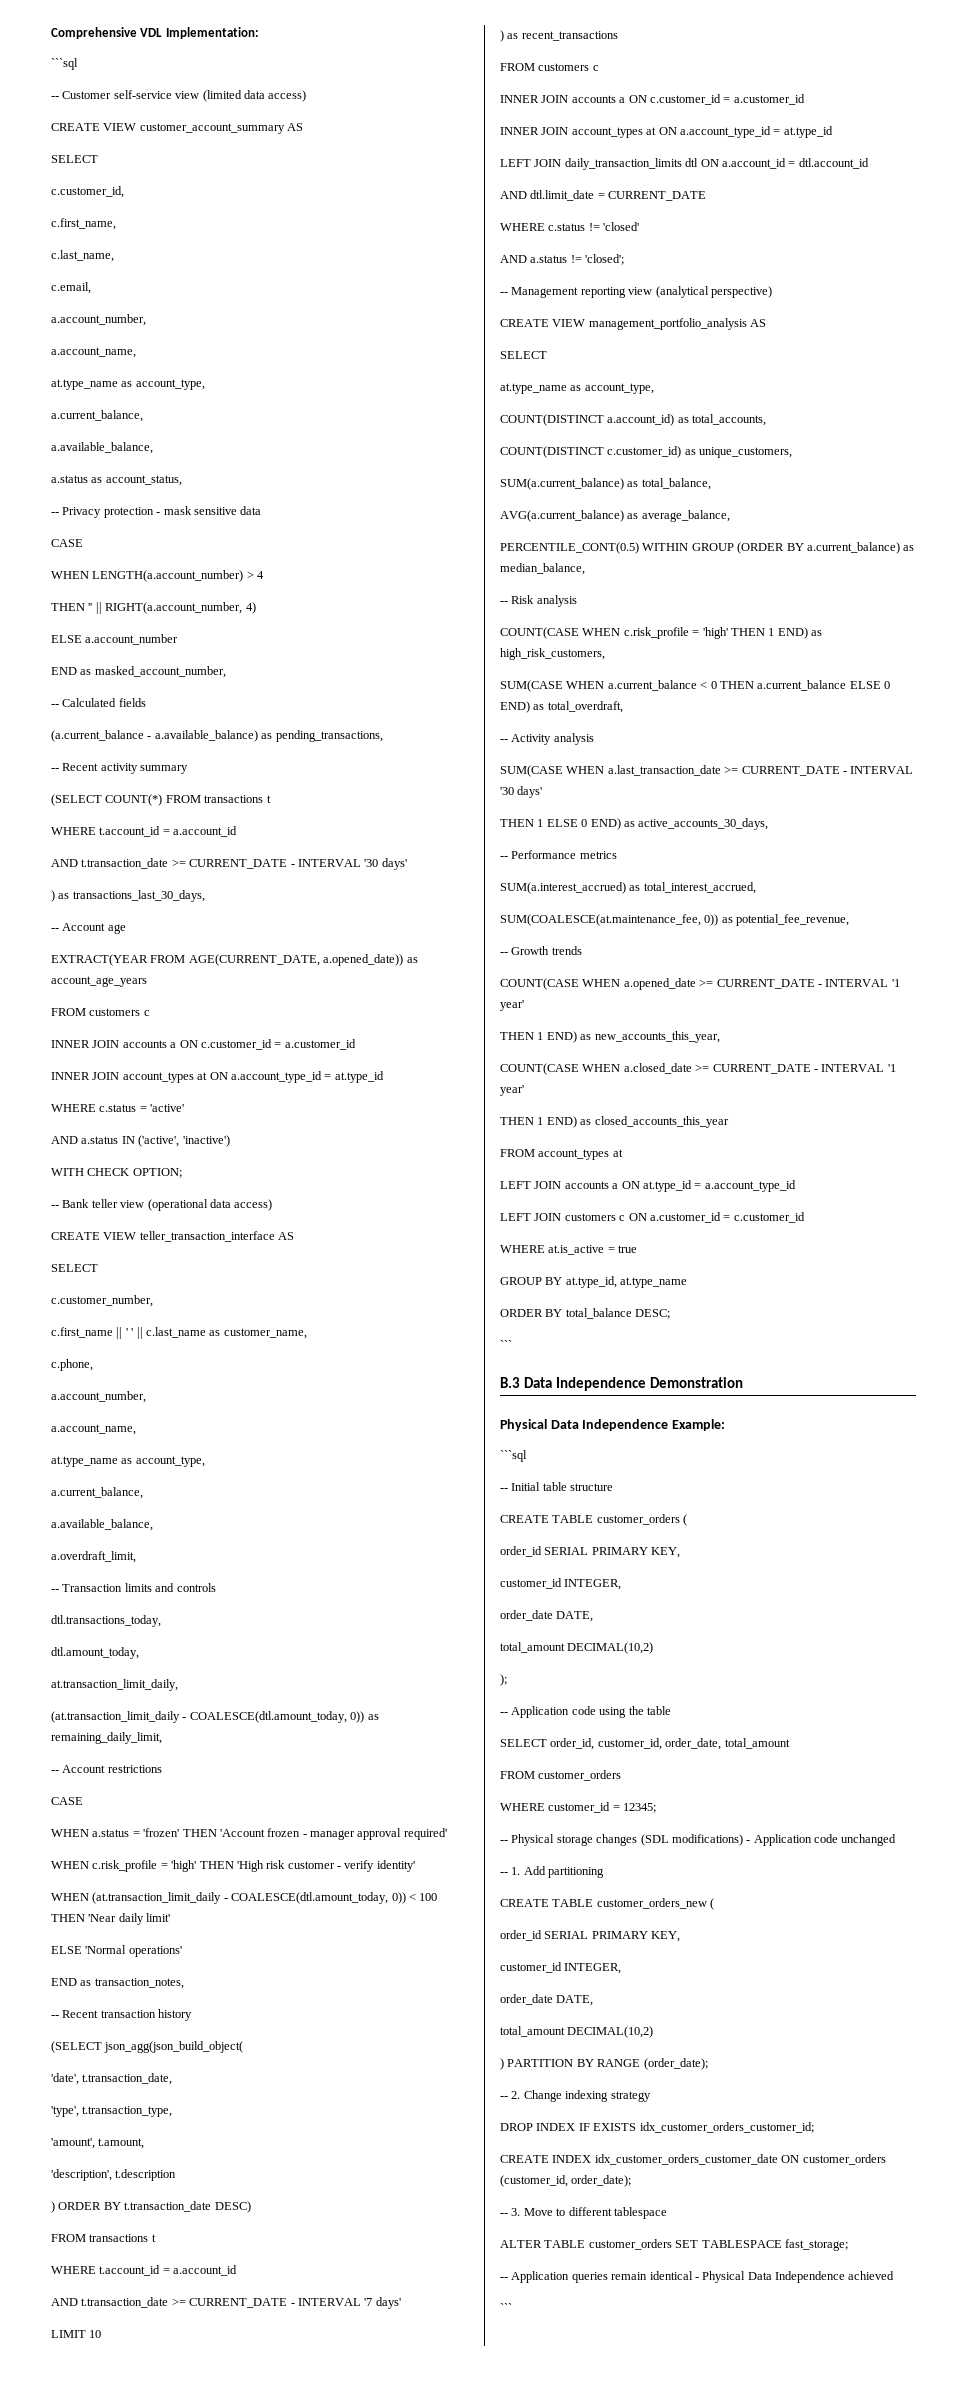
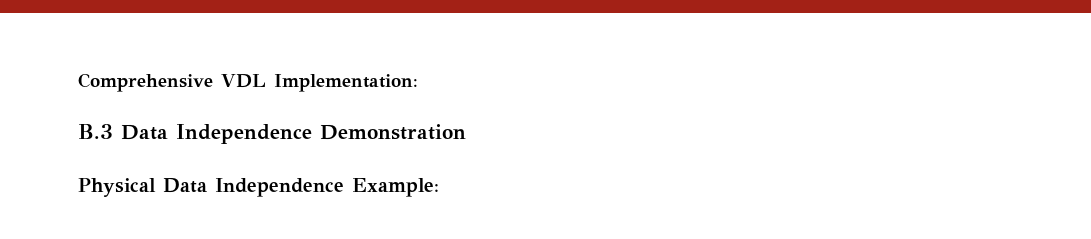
  Comprehensive VDL Implementation:
- ```sql
- -- Customer self-service view (limited data access)
- CREATE VIEW customer_account_summary AS
- SELECT
- c.customer_id,
- c.first_name,
- c.last_name,
- c.email,
- a.account_number,
- a.account_name,
- at.type_name as account_type,
- a.current_balance,
- a.available_balance,
- a.status as account_status,
- -- Privacy protection - mask sensitive data
- CASE
- WHEN LENGTH(a.account_number) > 4
- THEN '' || RIGHT(a.account_number, 4)
- ELSE a.account_number
- END as masked_account_number,
- -- Calculated fields
- (a.current_balance - a.available_balance) as pending_transactions,
- -- Recent activity summary
- (SELECT COUNT(*) FROM transactions t
- WHERE t.account_id = a.account_id
- AND t.transaction_date >= CURRENT_DATE - INTERVAL '30 days'
- ) as transactions_last_30_days,
- -- Account age
- EXTRACT(YEAR FROM AGE(CURRENT_DATE, a.opened_date)) as account_age_years
- FROM customers c
- INNER JOIN accounts a ON c.customer_id = a.customer_id
- INNER JOIN account_types at ON a.account_type_id = at.type_id
- WHERE c.status = 'active'
- AND a.status IN ('active', 'inactive')
- WITH CHECK OPTION;
- -- Bank teller view (operational data access)
- CREATE VIEW teller_transaction_interface AS
- SELECT
- c.customer_number,
- c.first_name || ' ' || c.last_name as customer_name,
- c.phone,
- a.account_number,
- a.account_name,
- at.type_name as account_type,
- a.current_balance,
- a.available_balance,
- a.overdraft_limit,
- -- Transaction limits and controls
- dtl.transactions_today,
- dtl.amount_today,
- at.transaction_limit_daily,
- (at.transaction_limit_daily - COALESCE(dtl.amount_today, 0)) as remaining_daily_limit,
- -- Account restrictions
- CASE
- WHEN a.status = 'frozen' THEN 'Account frozen - manager approval required'
- WHEN c.risk_profile = 'high' THEN 'High risk customer - verify identity'
- WHEN (at.transaction_limit_daily - COALESCE(dtl.amount_today, 0)) < 100 THEN 'Near daily limit'
- ELSE 'Normal operations'
- END as transaction_notes,
- -- Recent transaction history
- (SELECT json_agg(json_build_object(
- 'date', t.transaction_date,
- 'type', t.transaction_type,
- 'amount', t.amount,
- 'description', t.description
- ) ORDER BY t.transaction_date DESC)
- FROM transactions t
- WHERE t.account_id = a.account_id
- AND t.transaction_date >= CURRENT_DATE - INTERVAL '7 days'
- LIMIT 10
- ) as recent_transactions
- FROM customers c
- INNER JOIN accounts a ON c.customer_id = a.customer_id
- INNER JOIN account_types at ON a.account_type_id = at.type_id
- LEFT JOIN daily_transaction_limits dtl ON a.account_id = dtl.account_id
- AND dtl.limit_date = CURRENT_DATE
- WHERE c.status != 'closed'
- AND a.status != 'closed';
- -- Management reporting view (analytical perspective)
- CREATE VIEW management_portfolio_analysis AS
- SELECT
- at.type_name as account_type,
- COUNT(DISTINCT a.account_id) as total_accounts,
- COUNT(DISTINCT c.customer_id) as unique_customers,
- SUM(a.current_balance) as total_balance,
- AVG(a.current_balance) as average_balance,
- PERCENTILE_CONT(0.5) WITHIN GROUP (ORDER BY a.current_balance) as median_balance,
- -- Risk analysis
- COUNT(CASE WHEN c.risk_profile = 'high' THEN 1 END) as high_risk_customers,
- SUM(CASE WHEN a.current_balance < 0 THEN a.current_balance ELSE 0 END) as total_overdraft,
- -- Activity analysis
- SUM(CASE WHEN a.last_transaction_date >= CURRENT_DATE - INTERVAL '30 days'
- THEN 1 ELSE 0 END) as active_accounts_30_days,
- -- Performance metrics
- SUM(a.interest_accrued) as total_interest_accrued,
- SUM(COALESCE(at.maintenance_fee, 0)) as potential_fee_revenue,
- -- Growth trends
- COUNT(CASE WHEN a.opened_date >= CURRENT_DATE - INTERVAL '1 year'
- THEN 1 END) as new_accounts_this_year,
- COUNT(CASE WHEN a.closed_date >= CURRENT_DATE - INTERVAL '1 year'
- THEN 1 END) as closed_accounts_this_year
- FROM account_types at
- LEFT JOIN accounts a ON at.type_id = a.account_type_id
- LEFT JOIN customers c ON a.customer_id = c.customer_id
- WHERE at.is_active = true
- GROUP BY at.type_id, at.type_name
- ORDER BY total_balance DESC;
- ```
  Physical Data Independence Example:
- ```sql
- -- Initial table structure
- CREATE TABLE customer_orders (
- order_id SERIAL PRIMARY KEY,
- customer_id INTEGER,
- order_date DATE,
- total_amount DECIMAL(10,2)
- );
- -- Application code using the table
- SELECT order_id, customer_id, order_date, total_amount
- FROM customer_orders
- WHERE customer_id = 12345;
- -- Physical storage changes (SDL modifications) - Application code unchanged
- -- 1. Add partitioning
- CREATE TABLE customer_orders_new (
- order_id SERIAL PRIMARY KEY,
- customer_id INTEGER,
- order_date DATE,
- total_amount DECIMAL(10,2)
- ) PARTITION BY RANGE (order_date);
- -- 2. Change indexing strategy
- DROP INDEX IF EXISTS idx_customer_orders_customer_id;
- CREATE INDEX idx_customer_orders_customer_date ON customer_orders (customer_id, order_date);
- -- 3. Move to different tablespace
- ALTER TABLE customer_orders SET TABLESPACE fast_storage;
- -- Application queries remain identical - Physical Data Independence achieved
- ```

